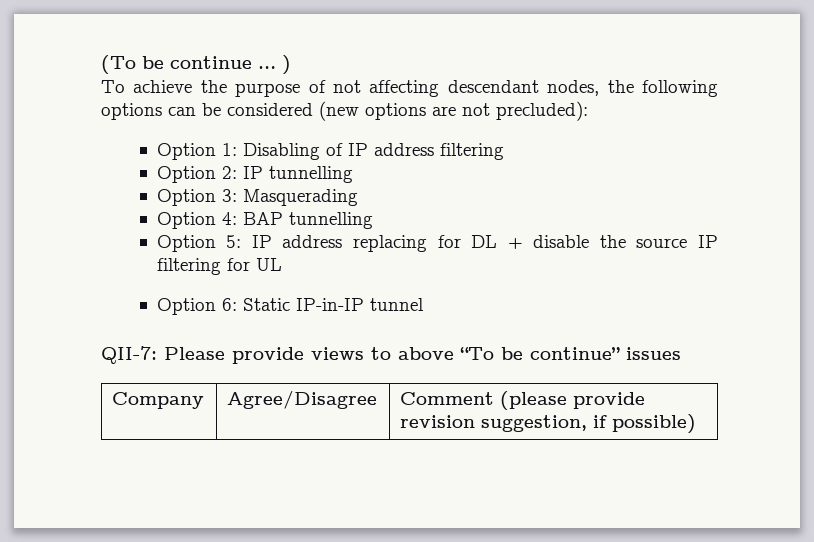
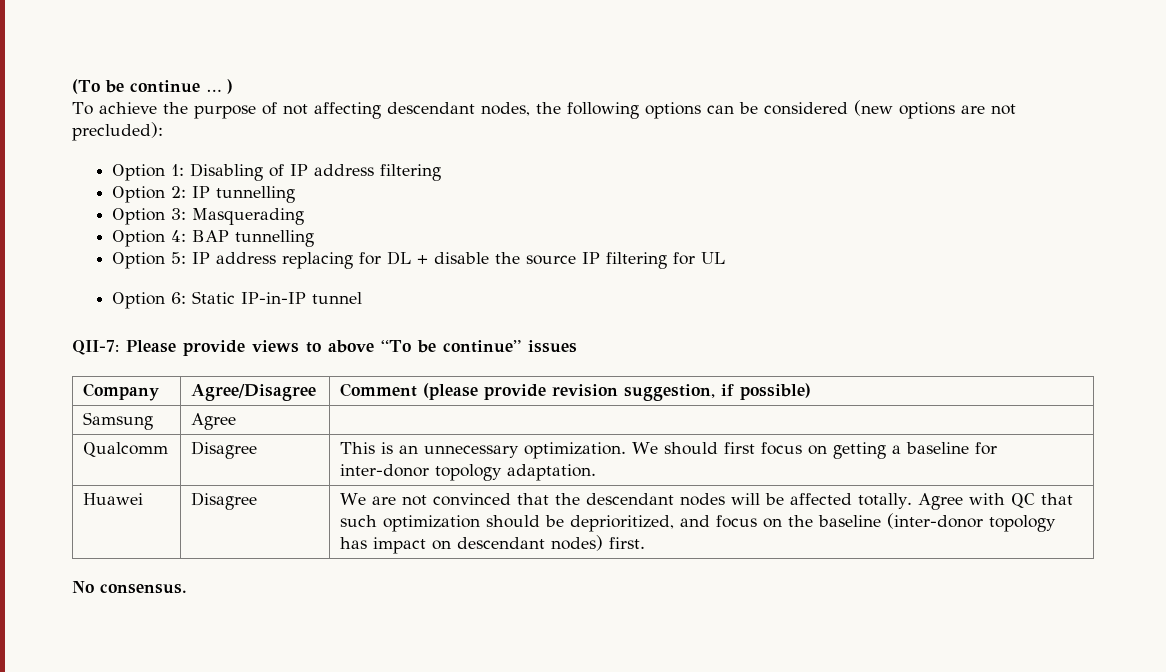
+ Samsung | Agree |
+ Qualcomm | Disagree | This is an unnecessary optimization. We should first focus on getting a baseline for inter-donor topology adaptation.
+ Huawei | Disagree | We are not convinced that the descendant nodes will be affected totally. Agree with QC that such optimization should be deprioritized, and focus on the baseline (inter-donor topology has impact on descendant nodes) first.
+ No consensus.

